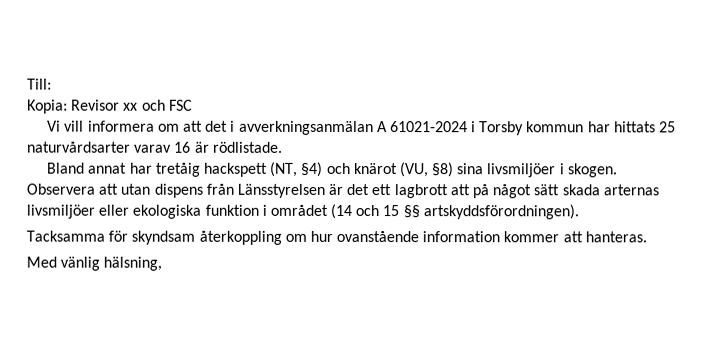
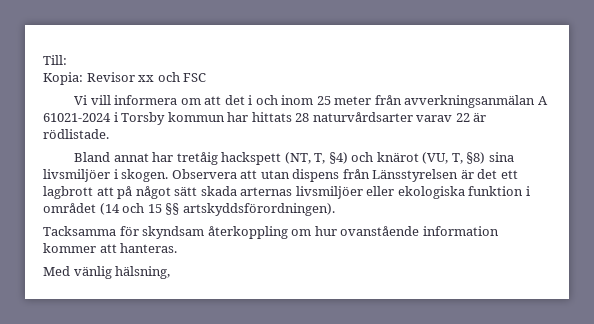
- Vi vill informera om att det i avverkningsanmälan A 61021-2024 i Torsby kommun har hittats 25 naturvårdsarter varav 16 är rödlistade.
+ Vi vill informera om att det i och inom 25 meter från avverkningsanmälan A 61021-2024 i Torsby kommun har hittats 28 naturvårdsarter varav 22 är rödlistade.
- Bland annat har tretåig hackspett (NT, §4) och knärot (VU, §8) sina livsmiljöer i skogen.
+ Bland annat har tretåig hackspett (NT, T, §4) och knärot (VU, T, §8) sina livsmiljöer i skogen.

